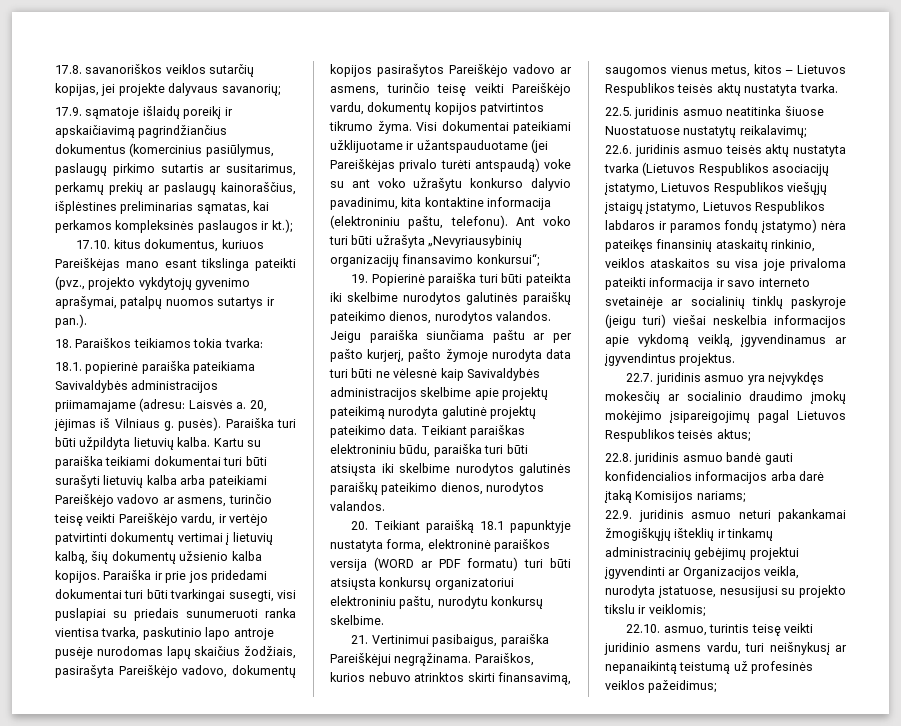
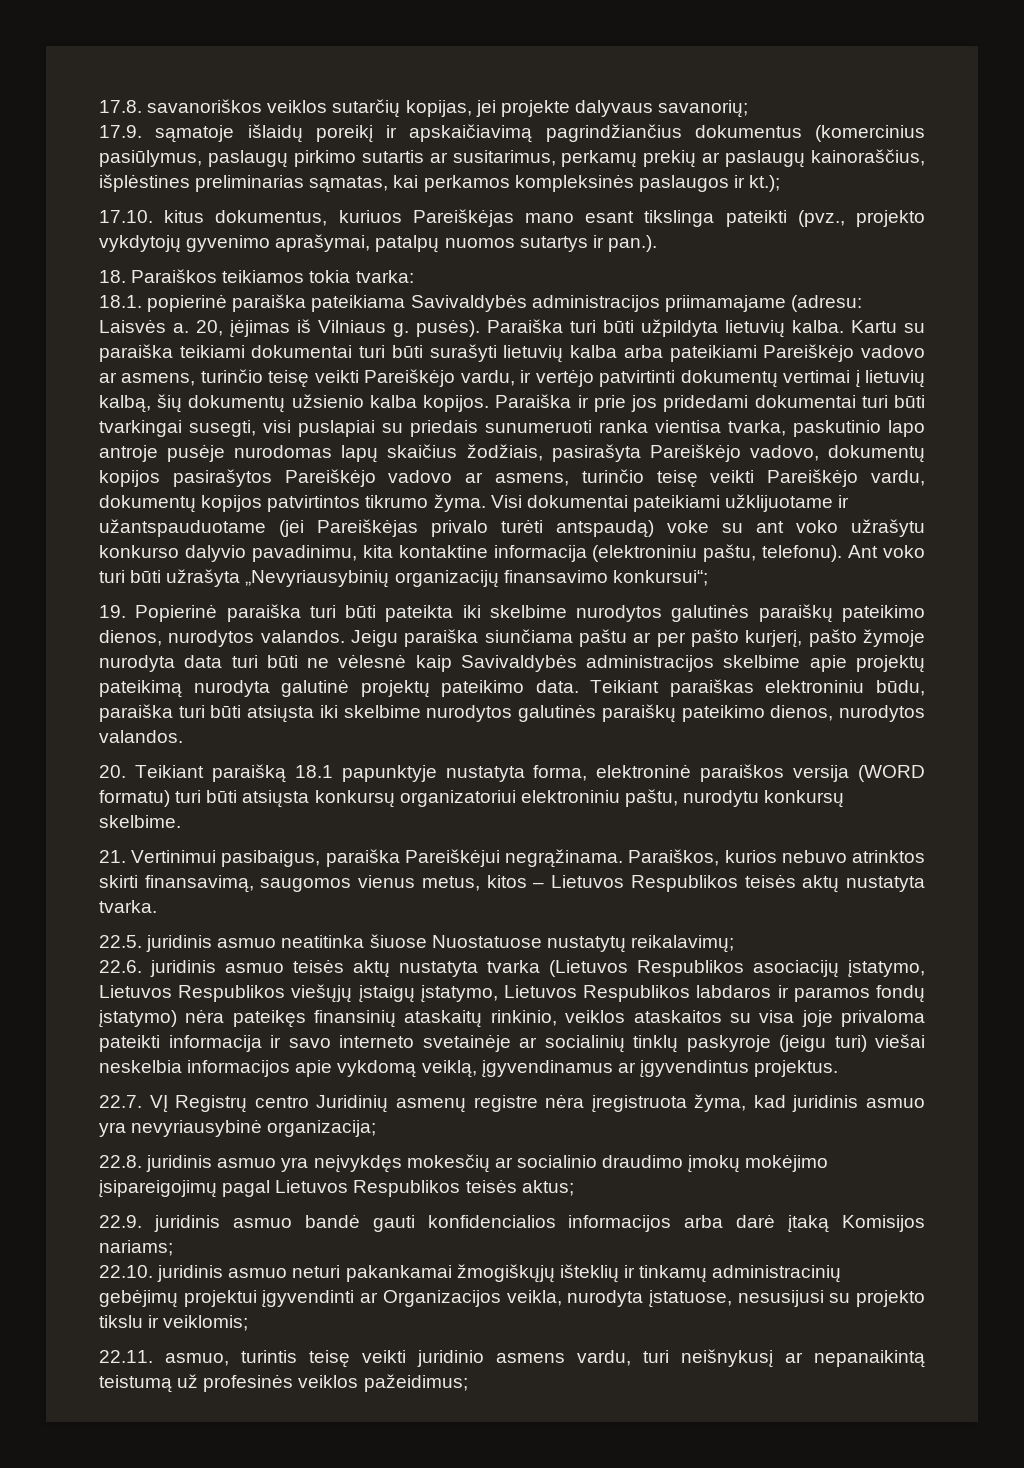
- 20. Teikiant paraišką 18.1 papunktyje nustatyta forma, elektroninė paraiškos versija (WORD ar PDF formatu) turi būti atsiųsta konkursų organizatoriui elektroniniu paštu, nurodytu konkursų skelbime.
+ 20. Teikiant paraišką 18.1 papunktyje nustatyta forma, elektroninė paraiškos versija (WORD formatu) turi būti atsiųsta konkursų organizatoriui elektroniniu paštu, nurodytu konkursų skelbime.
- 22.7. juridinis asmuo yra neįvykdęs mokesčių ar socialinio draudimo įmokų mokėjimo įsipareigojimų pagal Lietuvos Respublikos teisės aktus;
+ 22.7. VĮ Registrų centro Juridinių asmenų registre nėra įregistruota žyma, kad juridinis asmuo yra nevyriausybinė organizacija;
+ 22.8. juridinis asmuo yra neįvykdęs mokesčių ar socialinio draudimo įmokų mokėjimo įsipareigojimų pagal Lietuvos Respublikos teisės aktus;
- 22.8. juridinis asmuo bandė gauti konfidencialios informacijos arba darė įtaką Komisijos nariams;
+ 22.9. juridinis asmuo bandė gauti konfidencialios informacijos arba darė įtaką Komisijos nariams;
- 22.9. juridinis asmuo neturi pakankamai žmogiškųjų išteklių ir tinkamų administracinių gebėjimų projektui įgyvendinti ar Organizacijos veikla, nurodyta įstatuose, nesusijusi su projekto tikslu ir veiklomis;
+ 22.10. juridinis asmuo neturi pakankamai žmogiškųjų išteklių ir tinkamų administracinių gebėjimų projektui įgyvendinti ar Organizacijos veikla, nurodyta įstatuose, nesusijusi su projekto tikslu ir veiklomis;
- 22.10. asmuo, turintis teisę veikti juridinio asmens vardu, turi neišnykusį ar nepanaikintą teistumą už profesinės veiklos pažeidimus;
+ 22.11. asmuo, turintis teisę veikti juridinio asmens vardu, turi neišnykusį ar nepanaikintą teistumą už profesinės veiklos pažeidimus;

